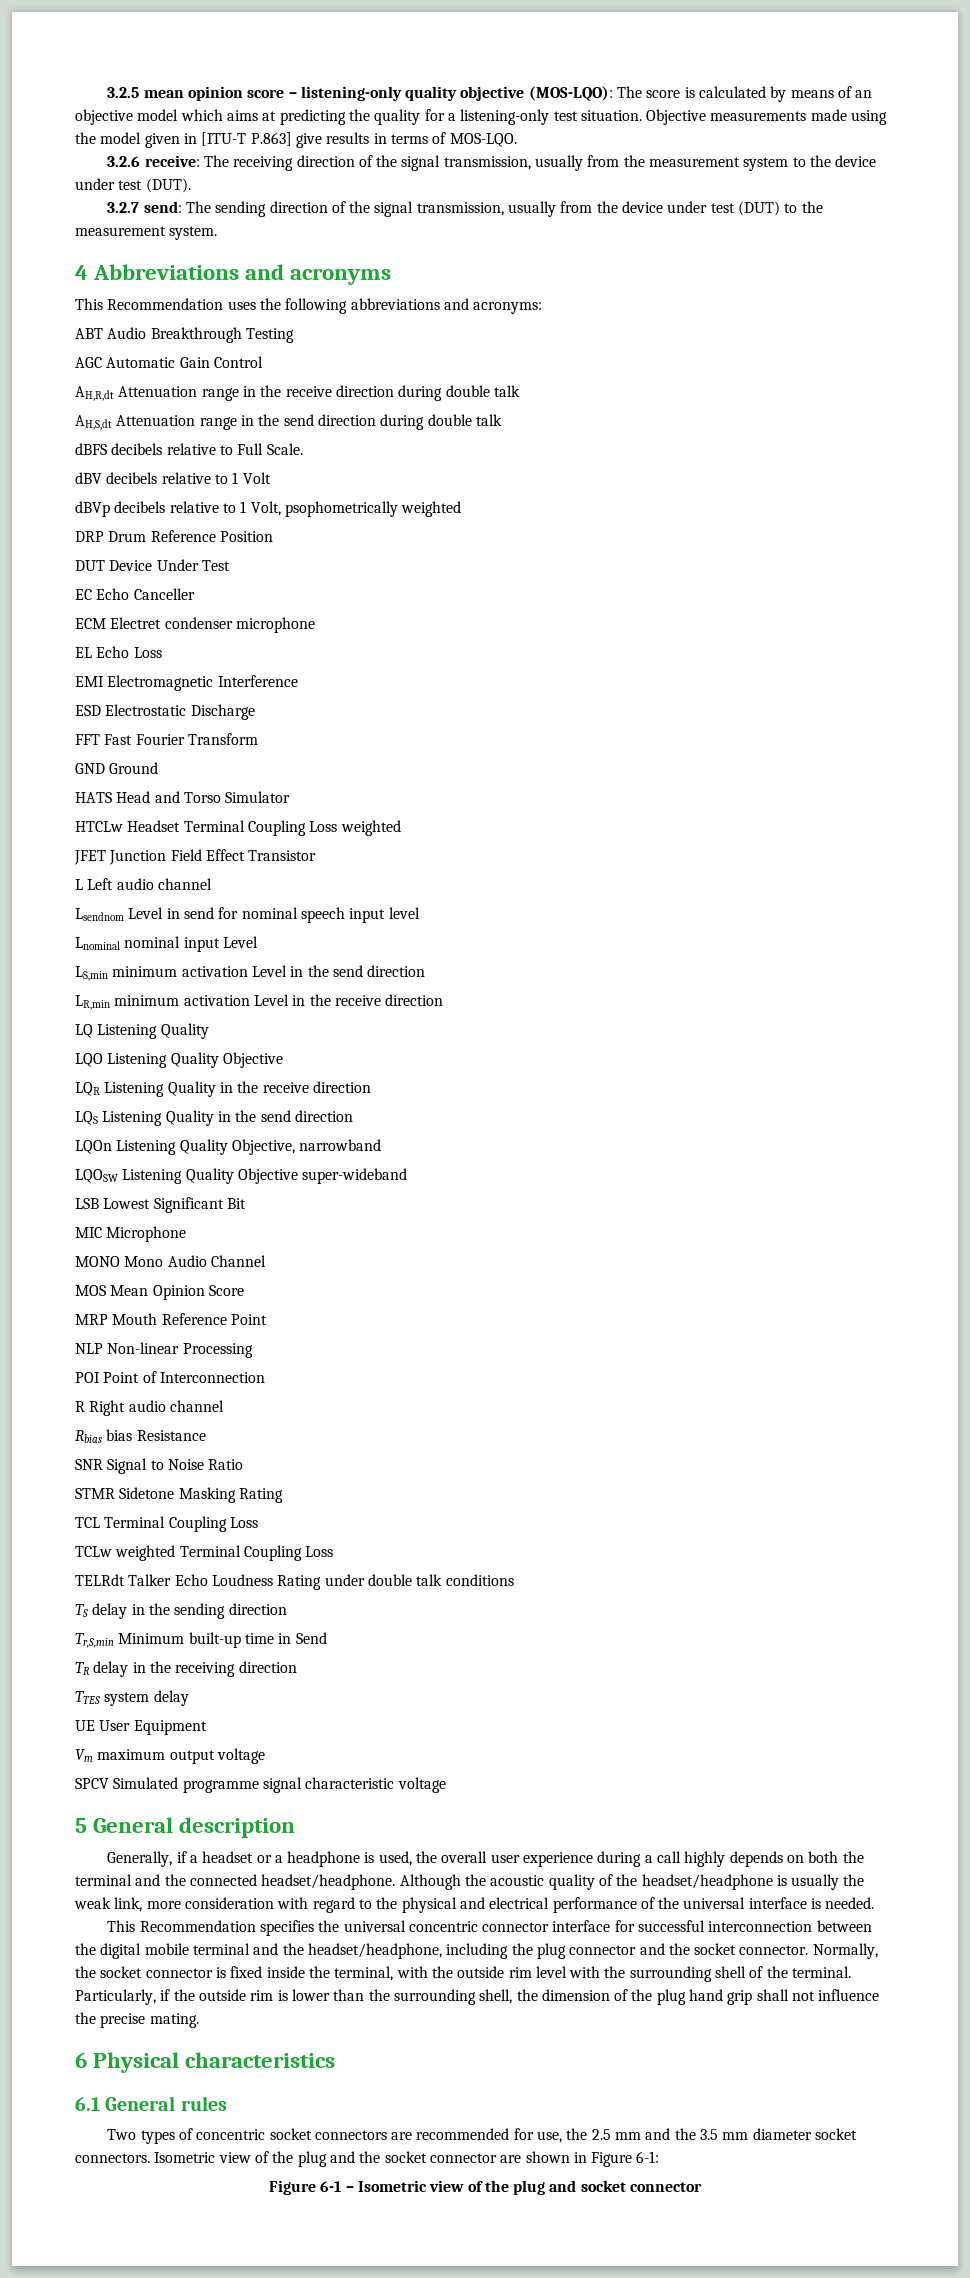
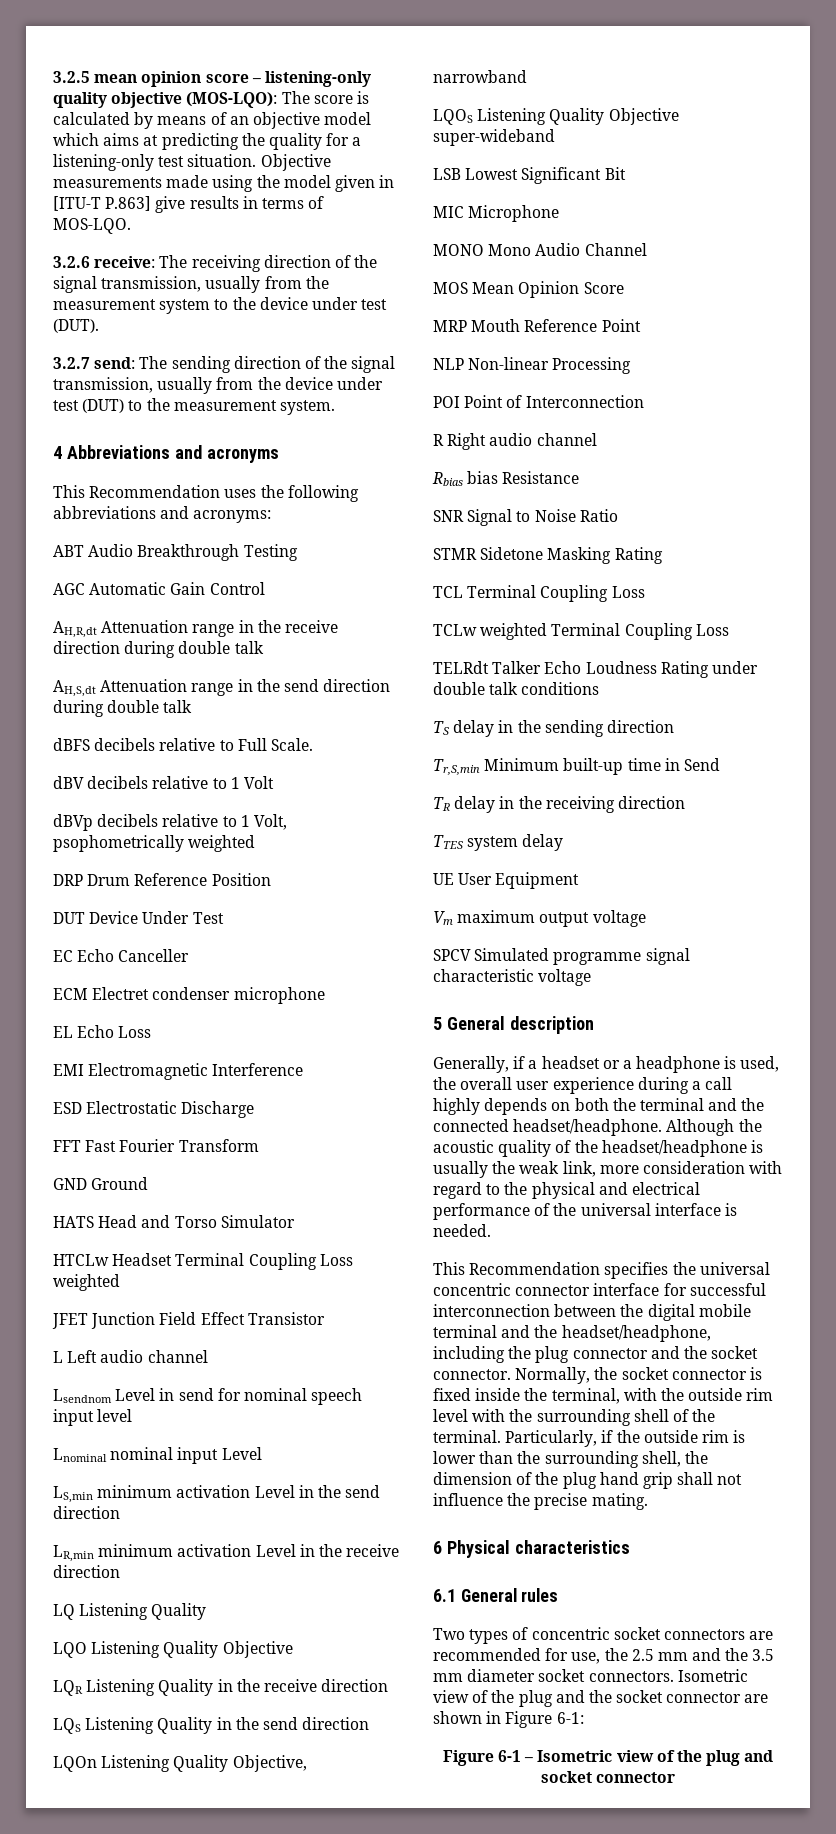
- LQOSW Listening Quality Objective super-wideband
+ LQOS Listening Quality Objective super-wideband

